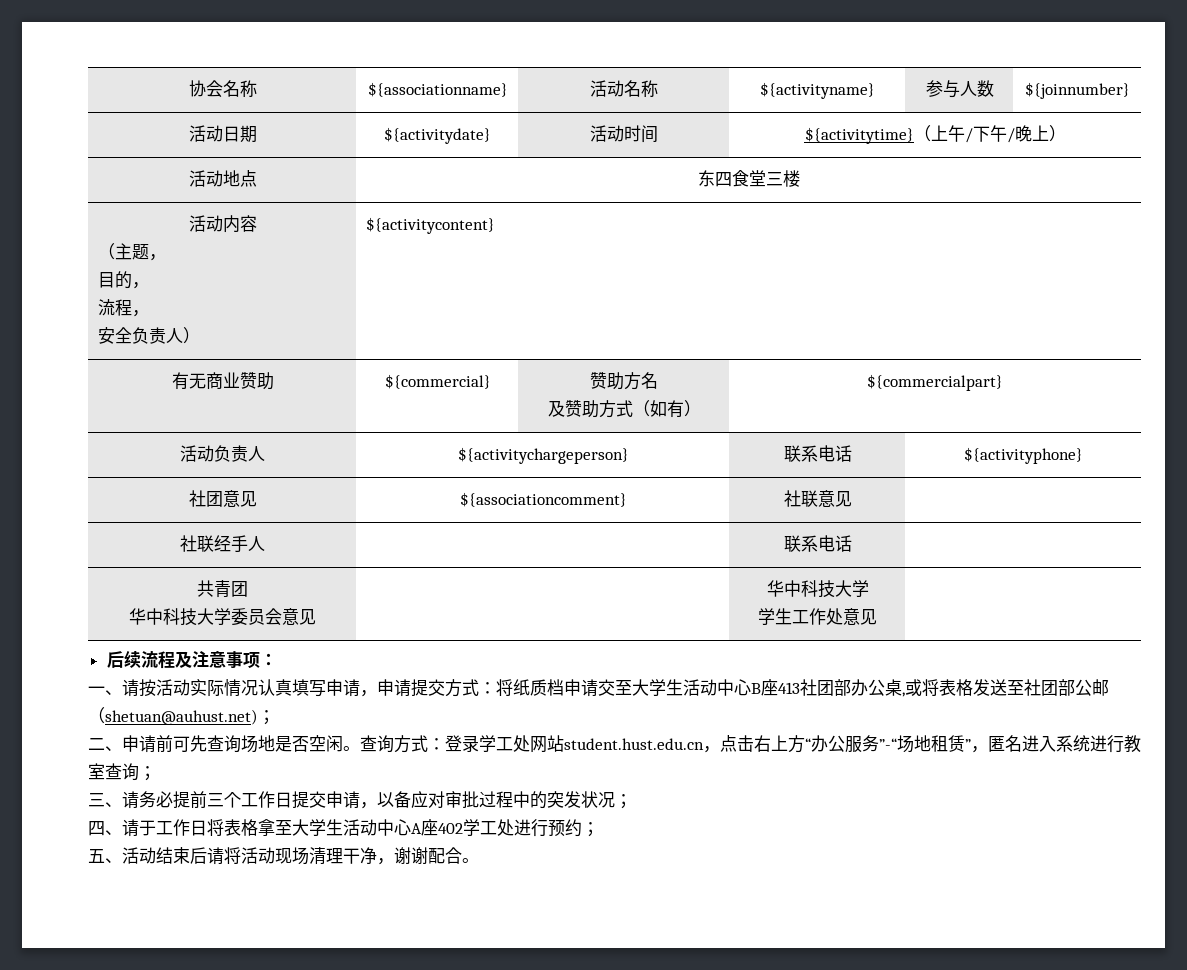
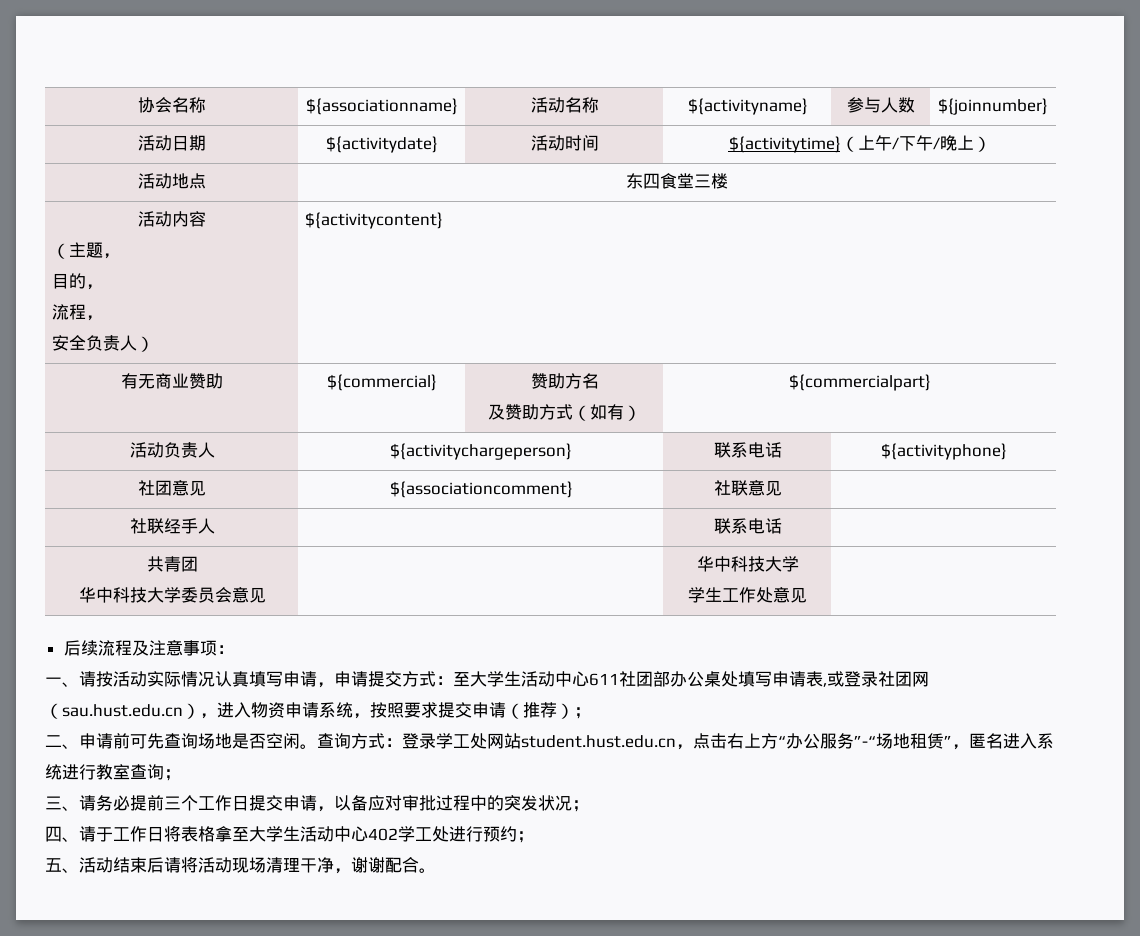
- 一、请按活动实际情况认真填写申请，申请提交方式：将纸质档申请交至大学生活动中心B座413社团部办公桌,或将表格发送至社团部公邮（shetuan@auhust.net)；
+ 一、请按活动实际情况认真填写申请，申请提交方式：至大学生活动中心611社团部办公桌处填写申请表,或登录社团网（sau.hust.edu.cn），进入物资申请系统，按照要求提交申请（推荐）；
- 四、请于工作日将表格拿至大学生活动中心A座402学工处进行预约；
+ 四、请于工作日将表格拿至大学生活动中心402学工处进行预约；

